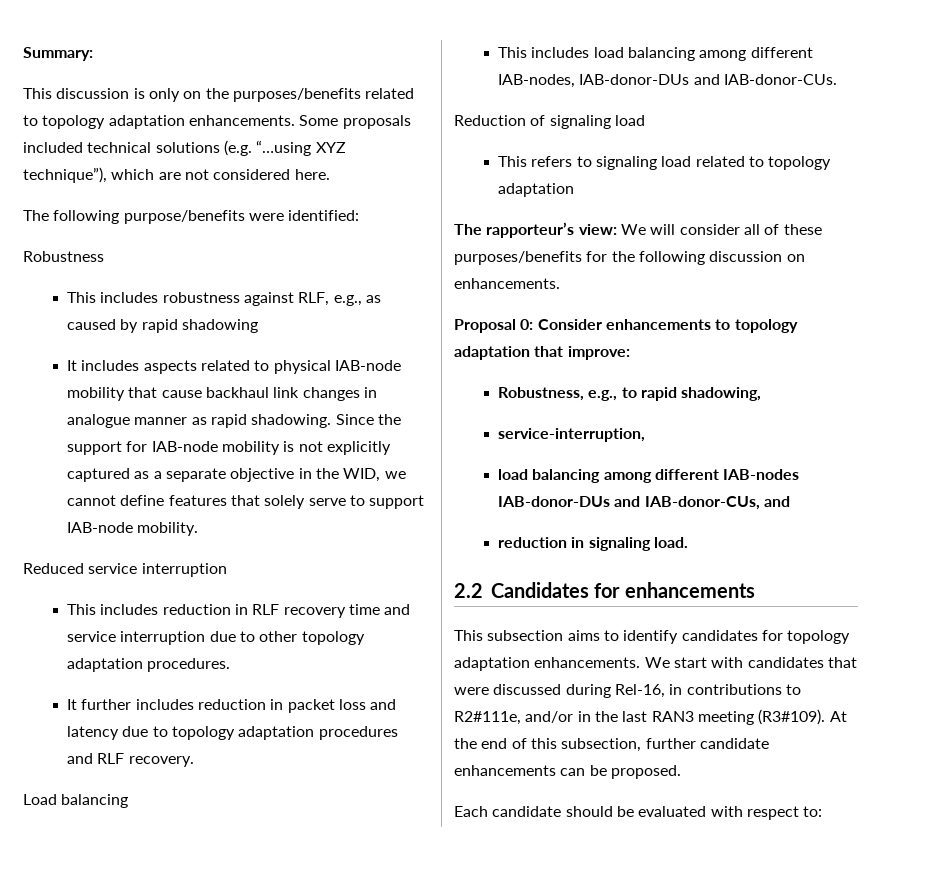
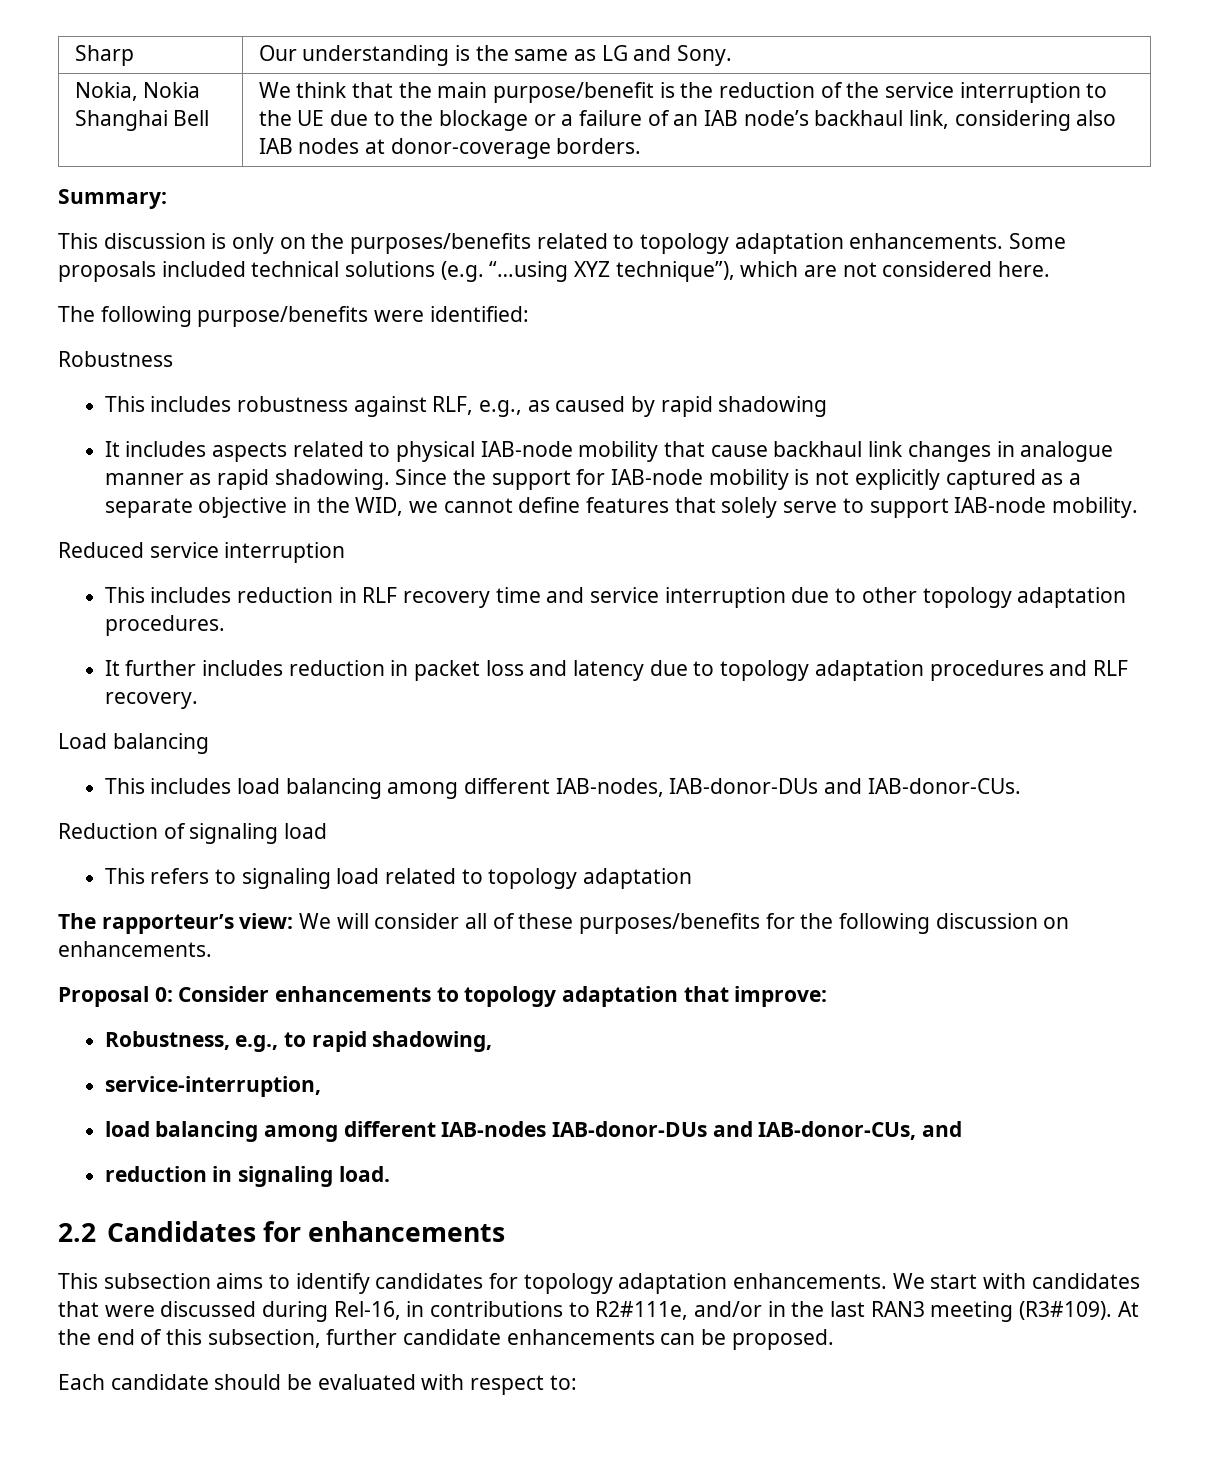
+ Sharp | Our understanding is the same as LG and Sony.
+ Nokia, Nokia Shanghai Bell | We think that the main purpose/benefit is the reduction of the service interruption to the UE due to the blockage or a failure of an IAB node’s backhaul link, considering also IAB nodes at donor-coverage borders.

